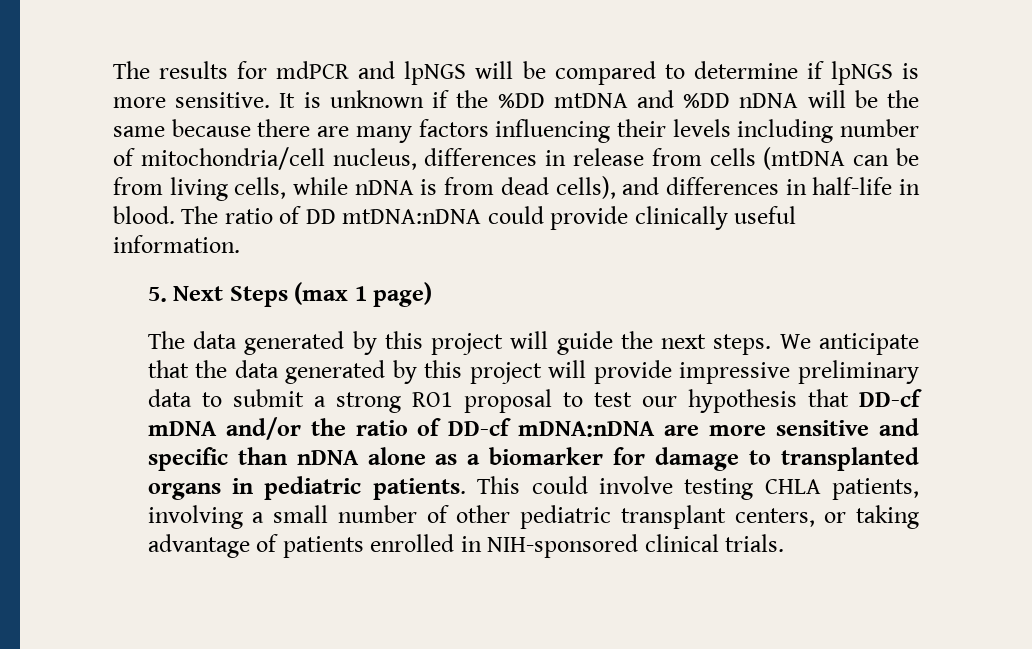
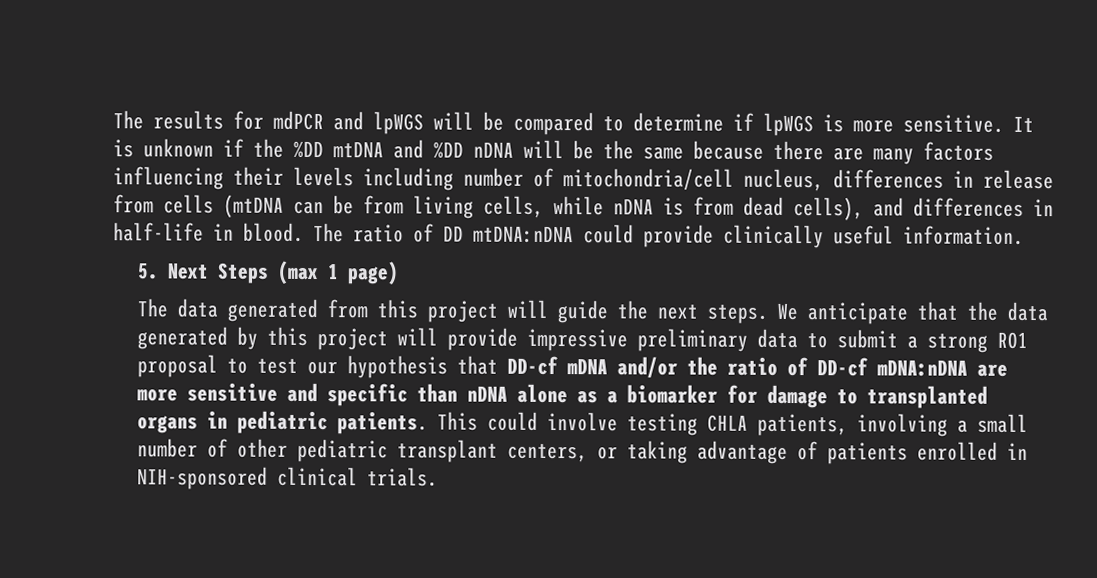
- The results for mdPCR and lpNGS will be compared to determine if lpNGS is more sensitive.
+ The results for mdPCR and lpWGS will be compared to determine if lpWGS is more sensitive.
- The data generated by this project will guide the next steps.
+ The data generated from this project will guide the next steps.

